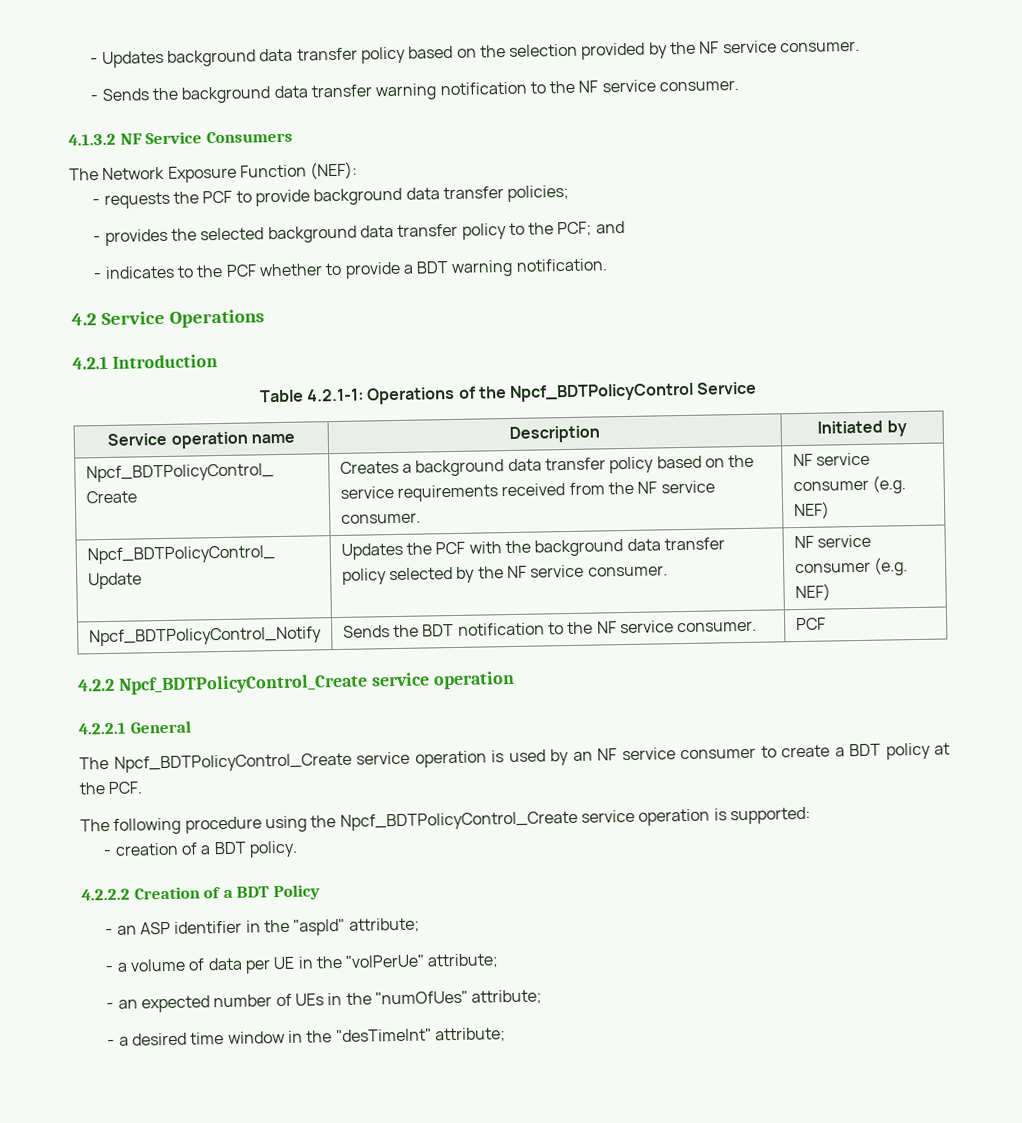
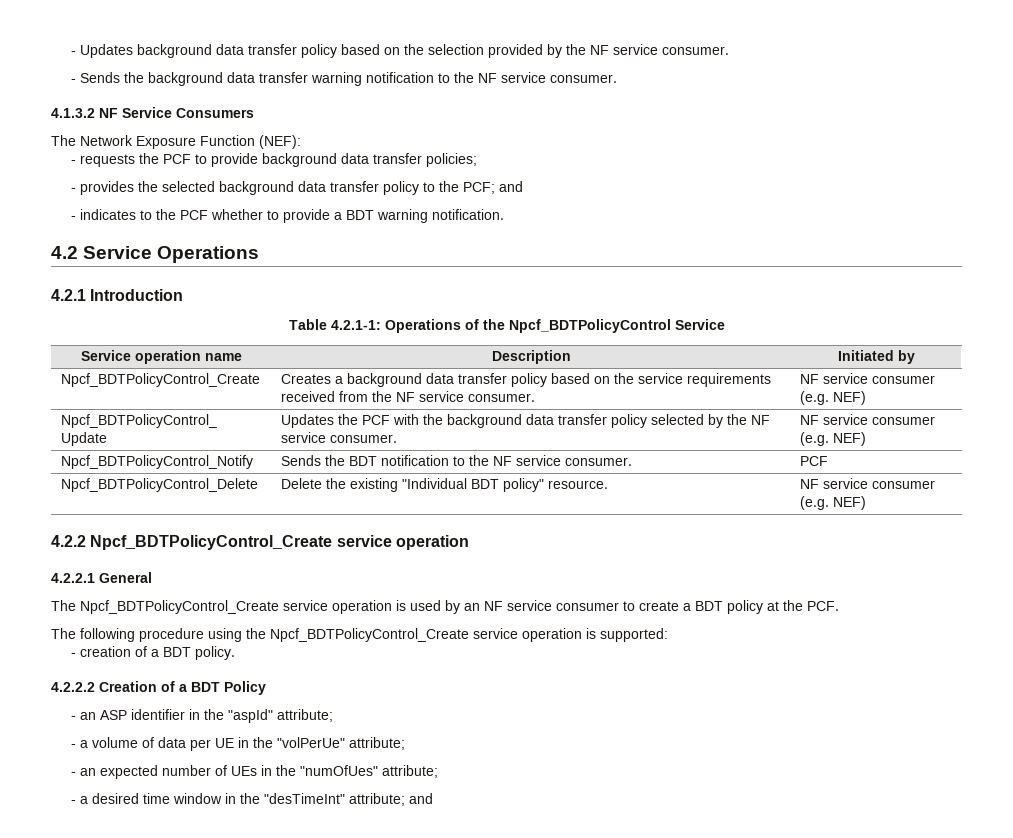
+ Npcf_BDTPolicyControl_Delete | Delete the existing "Individual BDT policy" resource. | NF service consumer (e.g. NEF)
- - a desired time window in the "desTimeInt" attribute;
+ - a desired time window in the "desTimeInt" attribute; and

